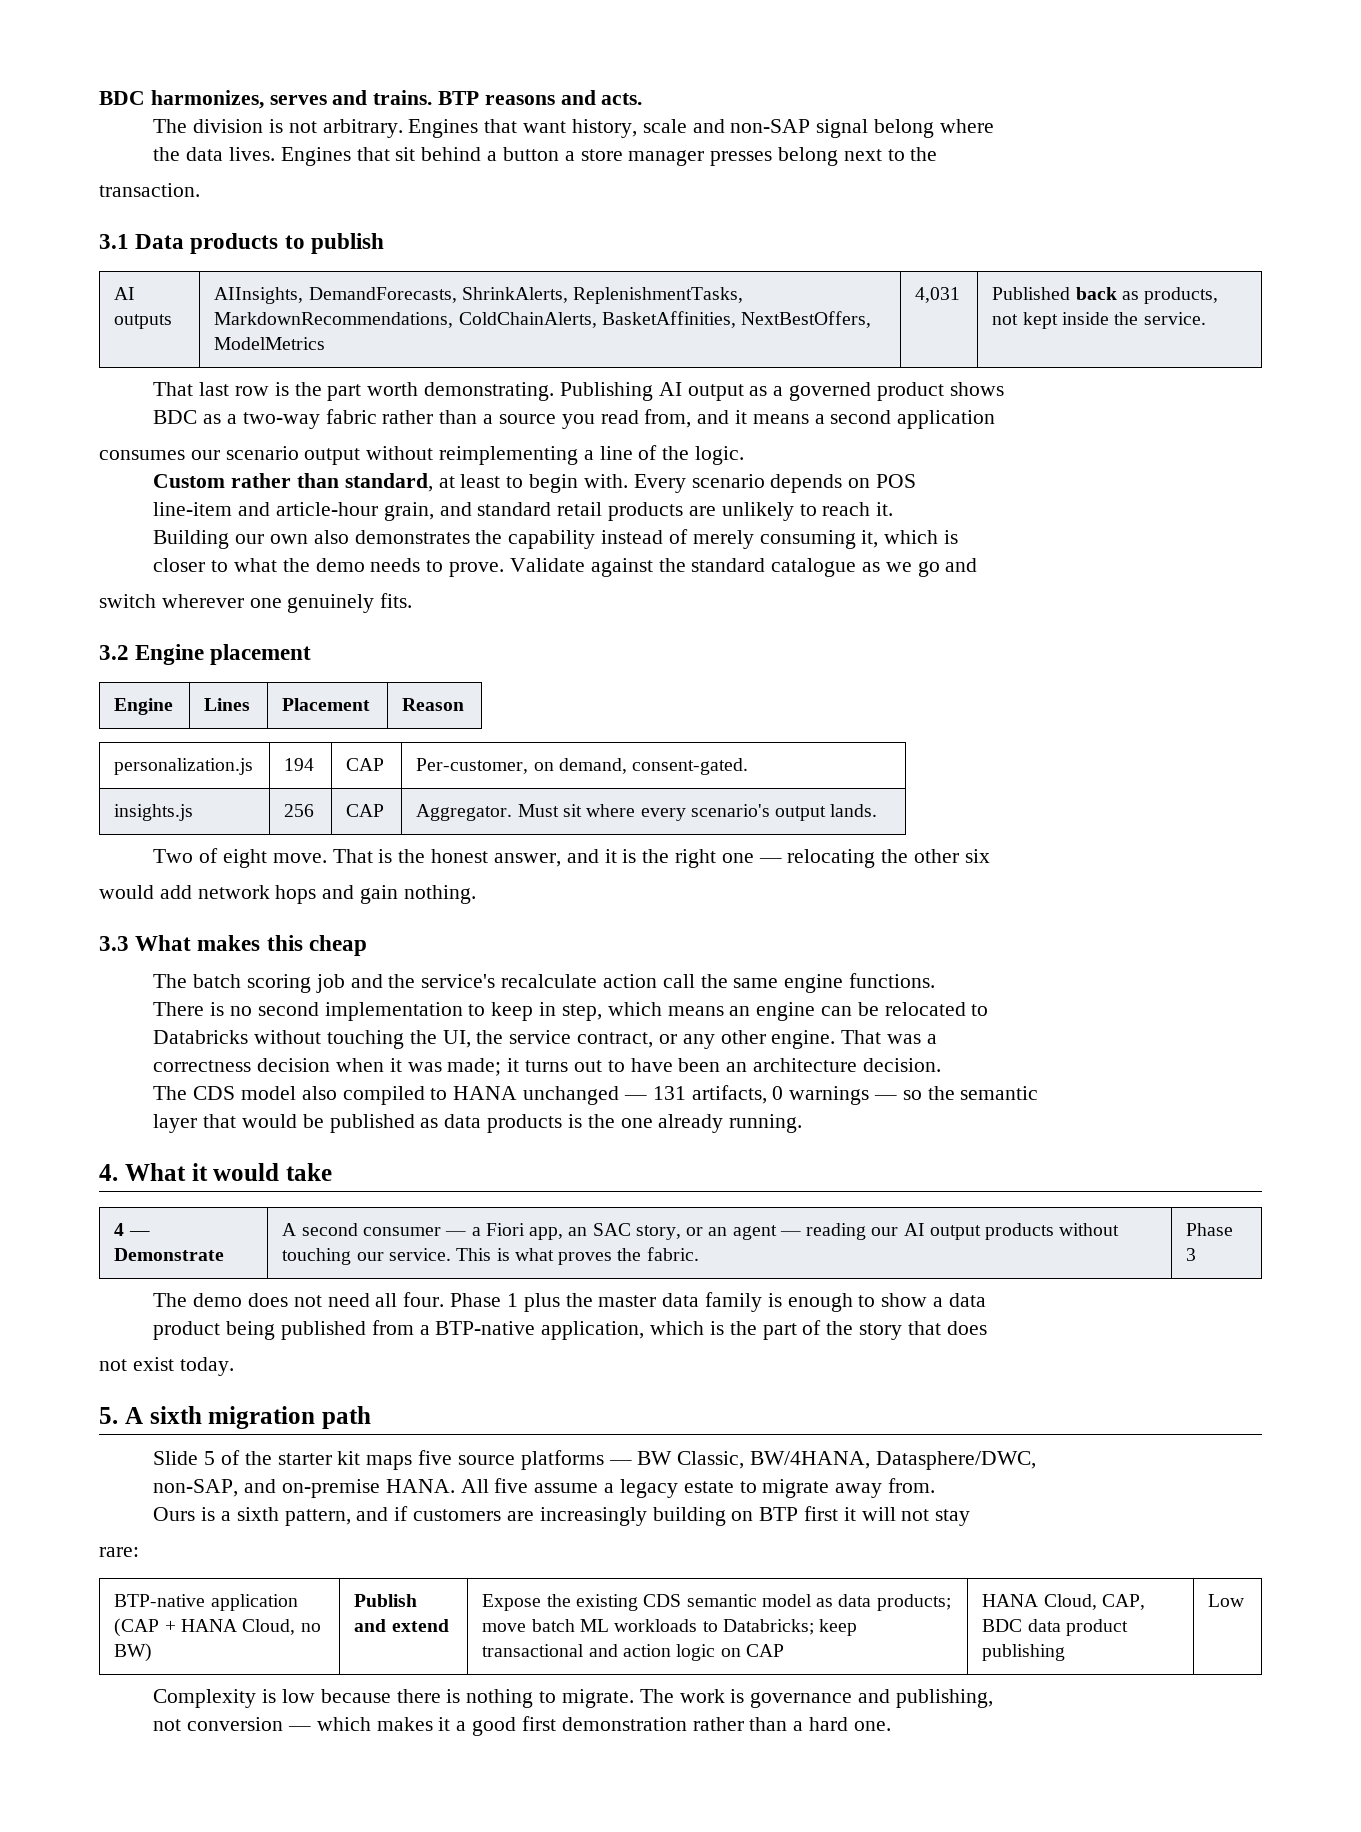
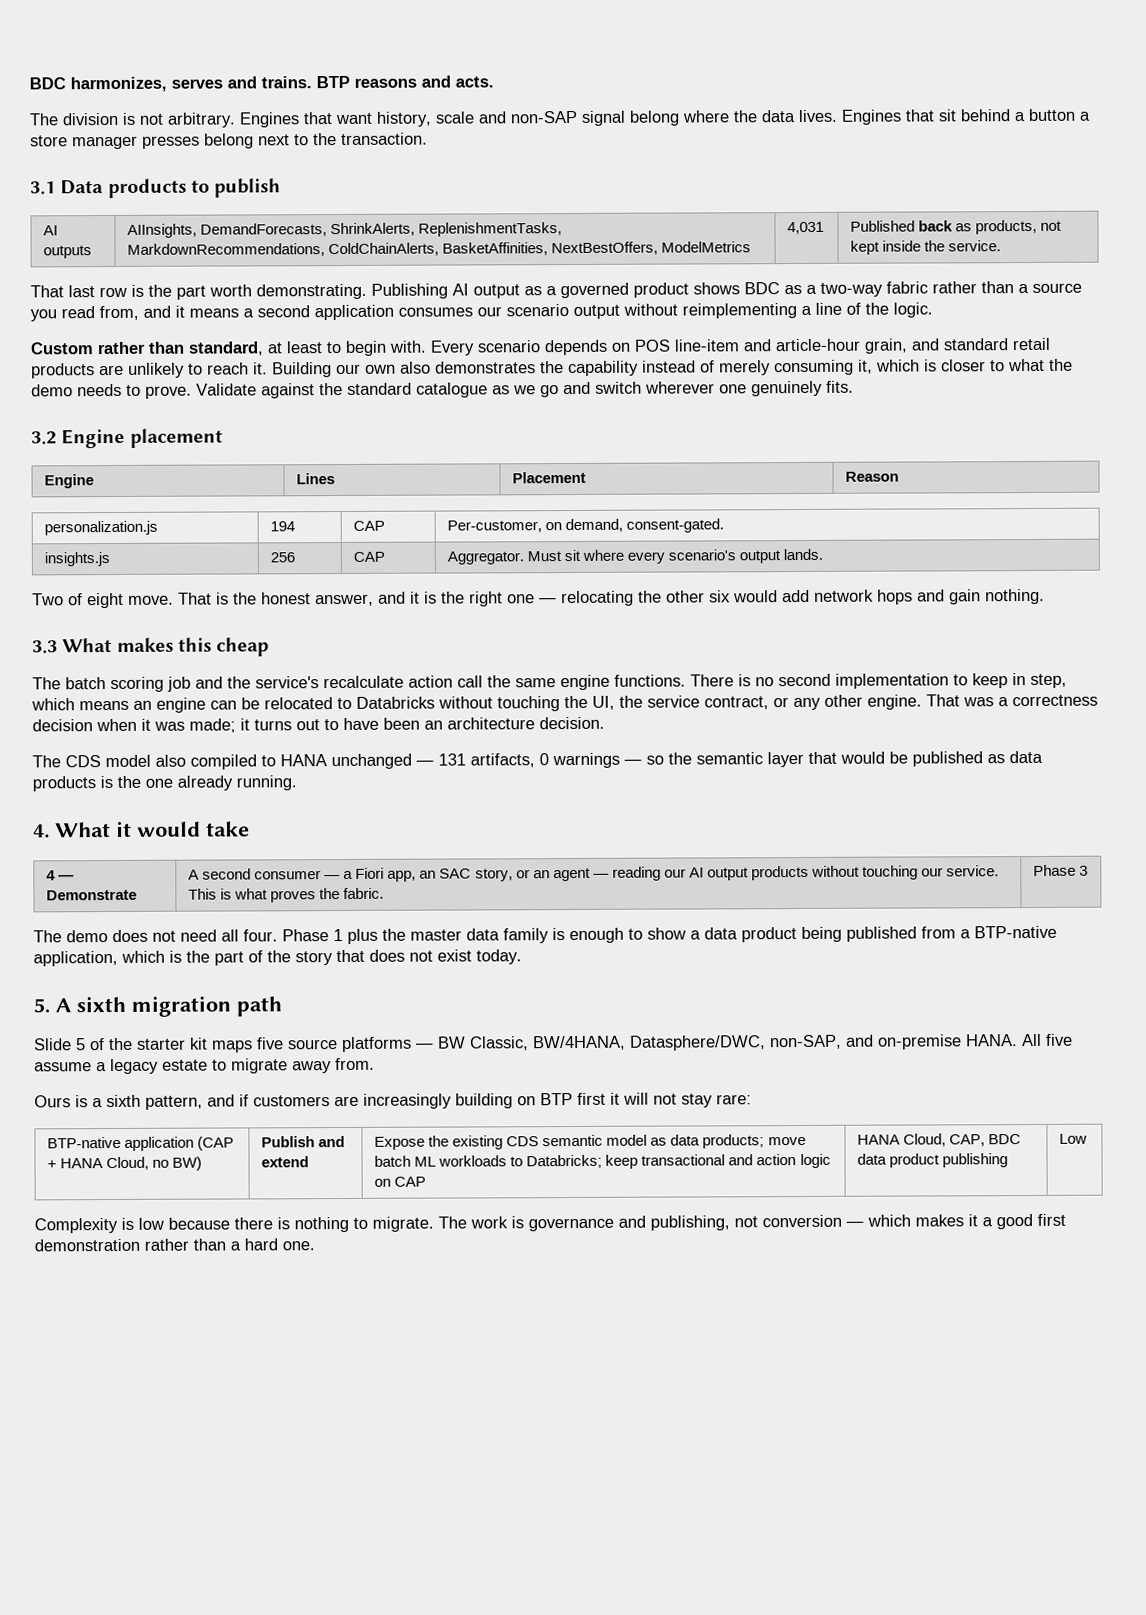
- Engines that want history, scale and non-SAP signal belong where
- the data lives.
+ Engines that want history, scale and non-SAP signal belong where the data lives.
- Engines that sit behind a button a store manager presses belong next to the
- transaction.
+ Engines that sit behind a button a store manager presses belong next to the transaction.
- Publishing AI output as a governed product shows
- BDC as a two-way fabric rather than a source you read from, and it means a second application
- consumes our scenario output without reimplementing a line of the logic.
+ Publishing AI output as a governed product shows BDC as a two-way fabric rather than a source you read from, and it means a second application consumes our scenario output without reimplementing a line of the logic.
- Every scenario depends on POS
- line-item and article-hour grain, and standard retail products are unlikely to reach it.
- Building our own also demonstrates the capability instead of merely consuming it, which is
- closer to what the demo needs to prove.
+ Every scenario depends on POS line-item and article-hour grain, and standard retail products are unlikely to reach it. Building our own also demonstrates the capability instead of merely consuming it, which is closer to what the demo needs to prove.
- Validate against the standard catalogue as we go and
- switch wherever one genuinely fits.
+ Validate against the standard catalogue as we go and switch wherever one genuinely fits.
- That is the honest answer, and it is the right one — relocating the other six
- would add network hops and gain nothing.
+ That is the honest answer, and it is the right one — relocating the other six would add network hops and gain nothing.
- The batch scoring job and the service's recalculate action call the same engine functions.
- There is no second implementation to keep in step, which means an engine can be relocated to
- Databricks without touching the UI, the service contract, or any other engine.
+ The batch scoring job and the service's recalculate action call the same engine functions. There is no second implementation to keep in step, which means an engine can be relocated to Databricks without touching the UI, the service contract, or any other engine.
- That was a
- correctness decision when it was made; it turns out to have been an architecture decision.
+ That was a correctness decision when it was made; it turns out to have been an architecture decision.
- The CDS model also compiled to HANA unchanged — 131 artifacts, 0 warnings — so the semantic
- layer that would be published as data products is the one already running.
+ The CDS model also compiled to HANA unchanged — 131 artifacts, 0 warnings — so the semantic layer that would be published as data products is the one already running.
- Phase 1 plus the master data family is enough to show a data
- product being published from a BTP-native application, which is the part of the story that does
- not exist today.
+ Phase 1 plus the master data family is enough to show a data product being published from a BTP-native application, which is the part of the story that does not exist today.
- Slide 5 of the starter kit maps five source platforms — BW Classic, BW/4HANA, Datasphere/DWC,
- non-SAP, and on-premise HANA.
+ Slide 5 of the starter kit maps five source platforms — BW Classic, BW/4HANA, Datasphere/DWC, non-SAP, and on-premise HANA.
- Ours is a sixth pattern, and if customers are increasingly building on BTP first it will not stay
- rare:
+ Ours is a sixth pattern, and if customers are increasingly building on BTP first it will not stay rare:
- The work is governance and publishing,
- not conversion — which makes it a good first demonstration rather than a hard one.
+ The work is governance and publishing, not conversion — which makes it a good first demonstration rather than a hard one.

